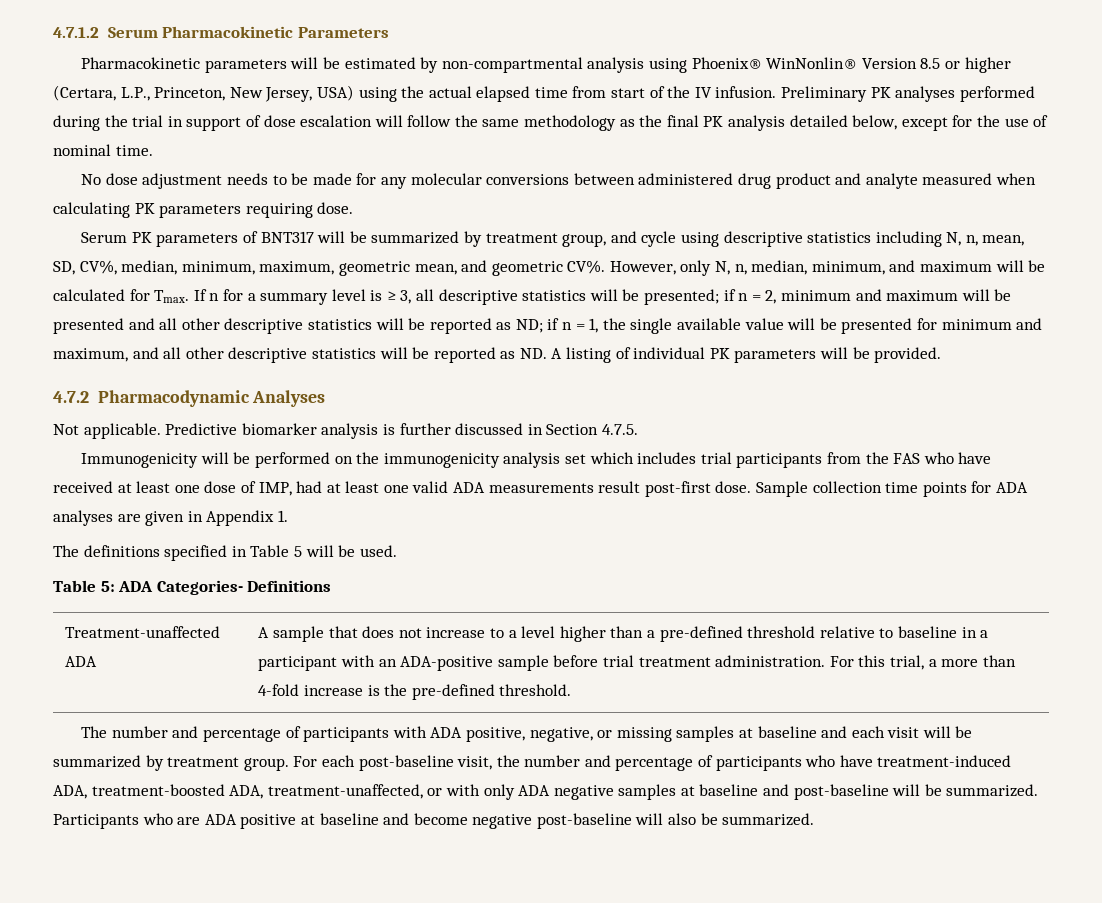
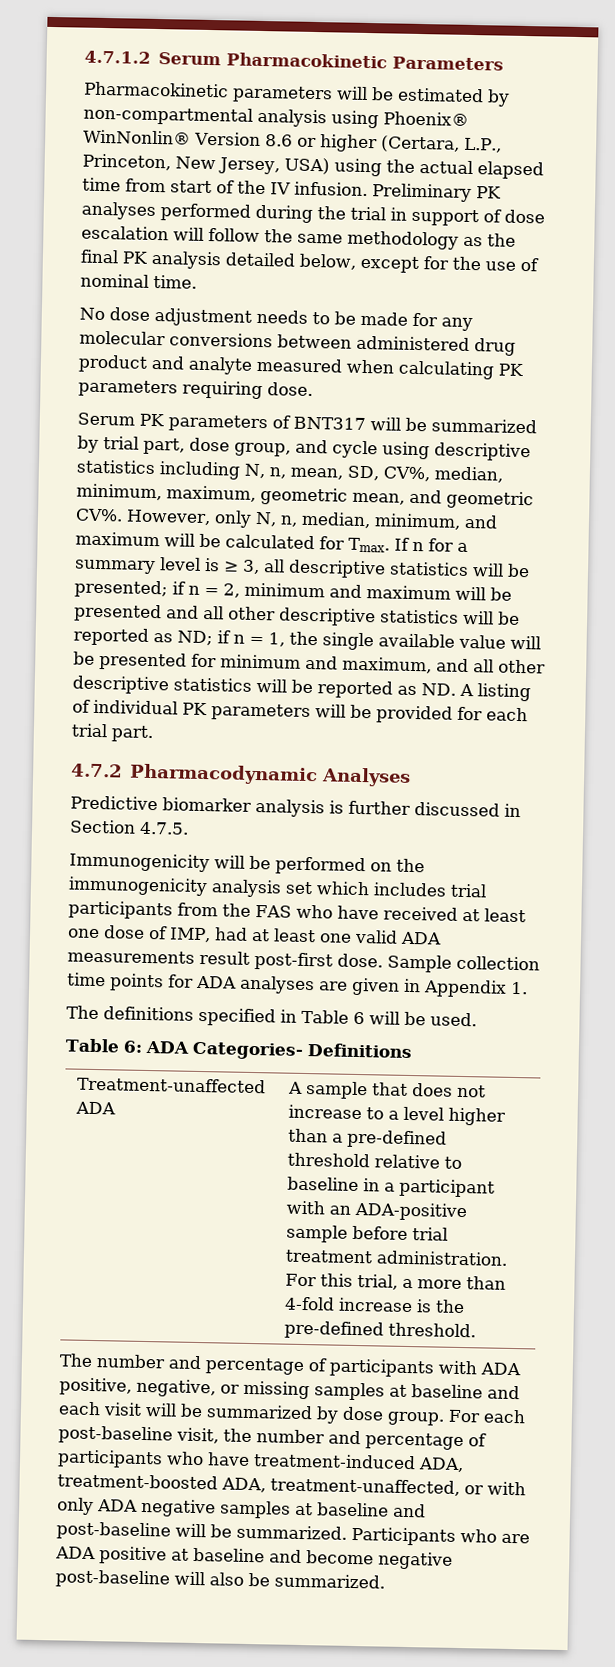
- Pharmacokinetic parameters will be estimated by non-compartmental analysis using Phoenix® WinNonlin® Version 8.5 or higher (Certara, L.P., Princeton, New Jersey, USA) using the actual elapsed time from start of the IV infusion.
+ Pharmacokinetic parameters will be estimated by non-compartmental analysis using Phoenix® WinNonlin® Version 8.6 or higher (Certara, L.P., Princeton, New Jersey, USA) using the actual elapsed time from start of the IV infusion.
- Serum PK parameters of BNT317 will be summarized by treatment group, and cycle using descriptive statistics including N, n, mean, SD, CV%, median, minimum, maximum, geometric mean, and geometric CV%. However, only N, n, median, minimum, and maximum will be calculated for Tmax.
+ Serum PK parameters of BNT317 will be summarized by trial part, dose group, and cycle using descriptive statistics including N, n, mean, SD, CV%, median, minimum, maximum, geometric mean, and geometric CV%. However, only N, n, median, minimum, and maximum will be calculated for Tmax.
- if n = 1, the single available value will be presented for minimum and maximum, and all other descriptive statistics will be reported as ND. A listing of individual PK parameters will be provided.
+ if n = 1, the single available value will be presented for minimum and maximum, and all other descriptive statistics will be reported as ND. A listing of individual PK parameters will be provided for each trial part.
- Not applicable.
- The definitions specified in Table 5 will be used.
+ The definitions specified in Table 6 will be used.
- Table 5: ADA Categories- Definitions
+ Table 6: ADA Categories- Definitions
- The number and percentage of participants with ADA positive, negative, or missing samples at baseline and each visit will be summarized by treatment group.
+ The number and percentage of participants with ADA positive, negative, or missing samples at baseline and each visit will be summarized by dose group.

